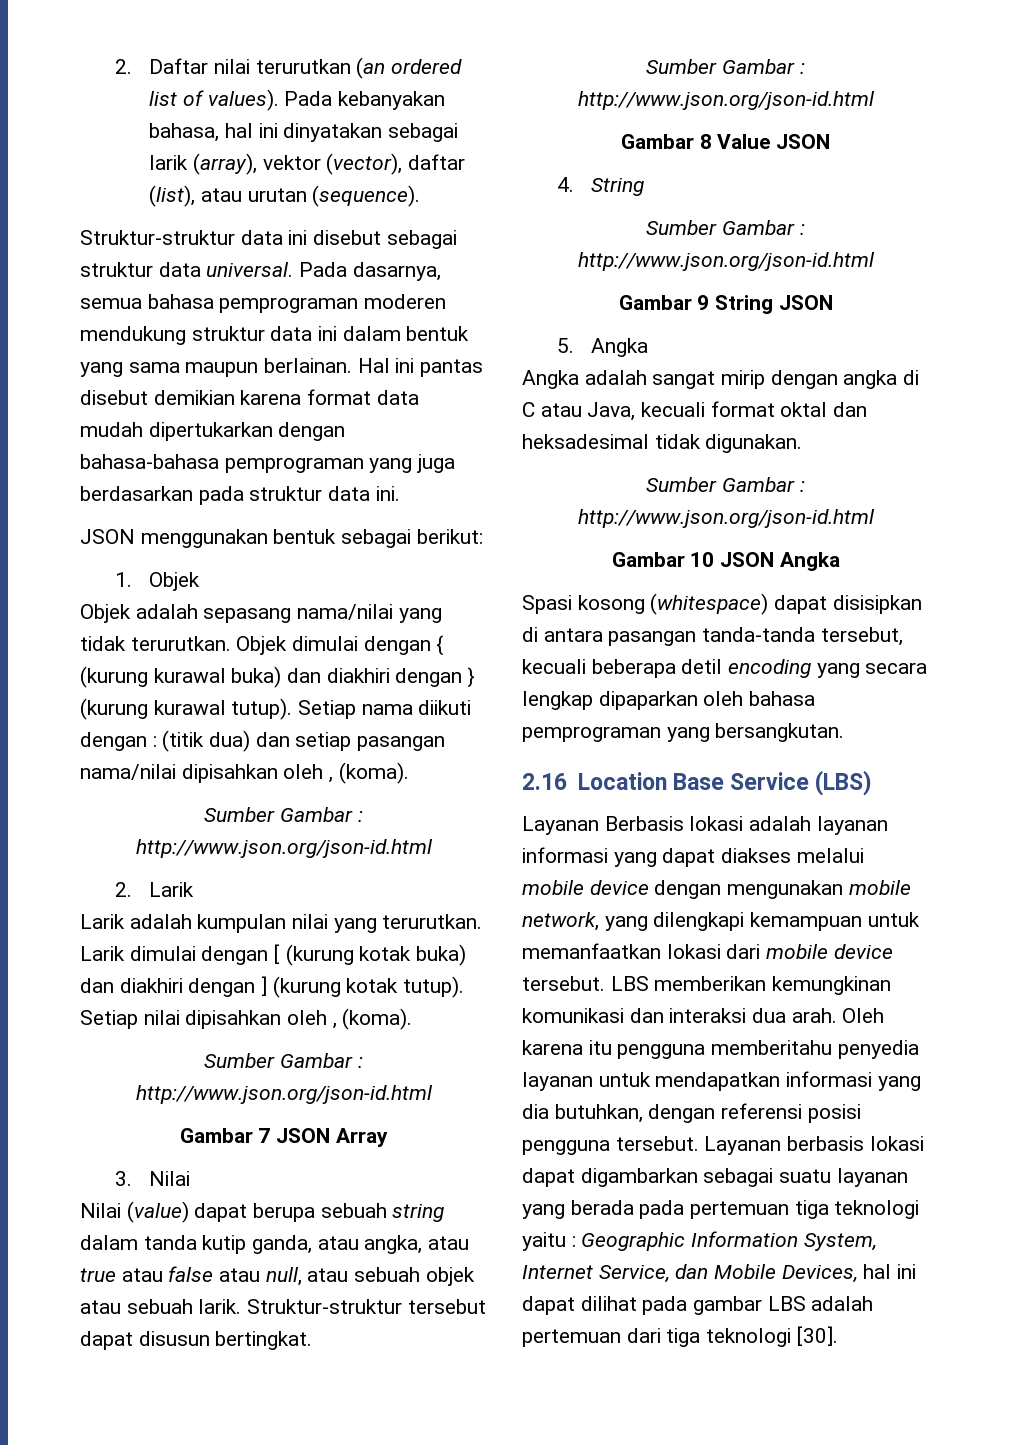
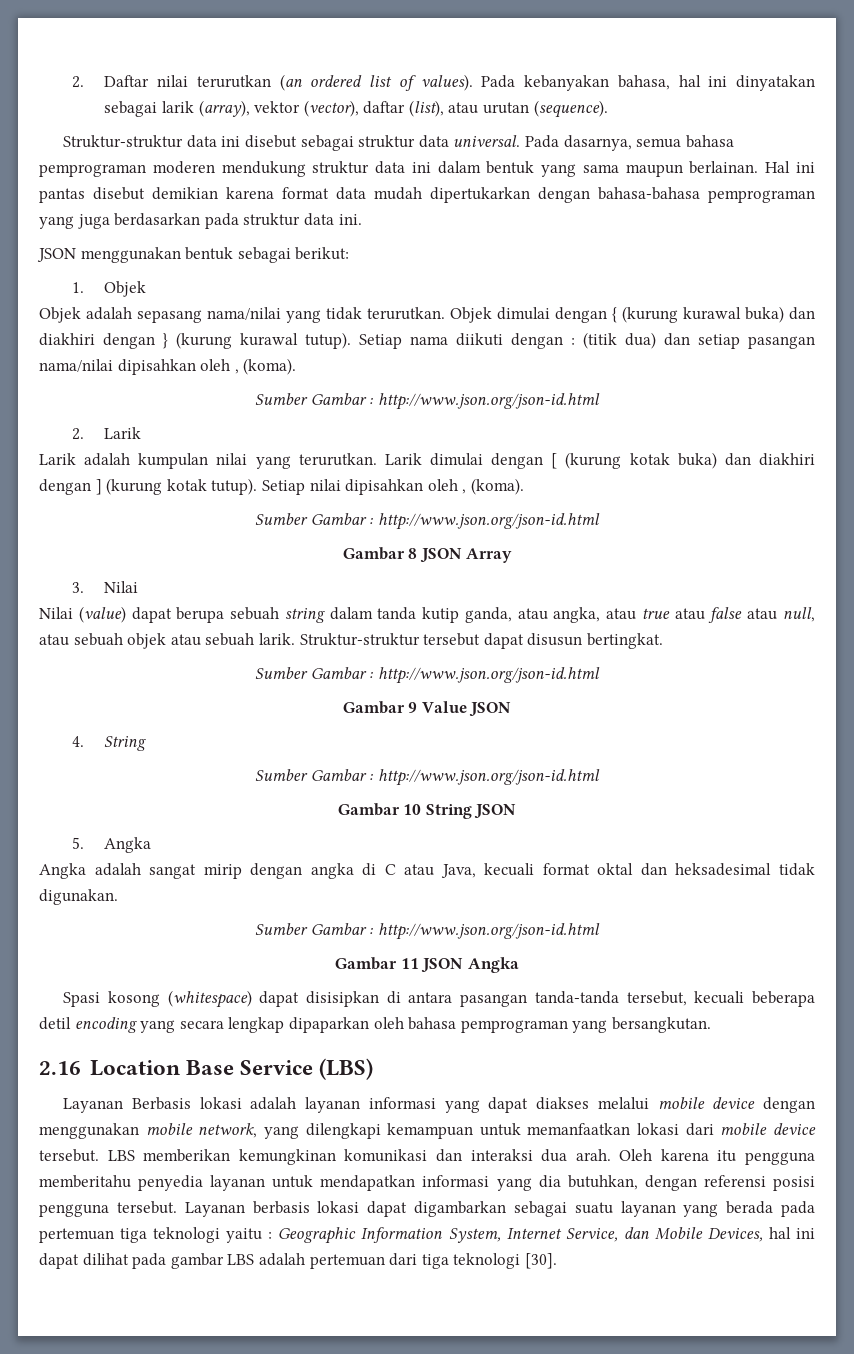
- Gambar 7 JSON Array
+ Gambar 8 JSON Array
- Gambar 8 Value JSON
+ Gambar 9 Value JSON
- Gambar 9 String JSON
+ Gambar 10 String JSON
- Gambar 10 JSON Angka
+ Gambar 11 JSON Angka
- Layanan Berbasis lokasi adalah layanan informasi yang dapat diakses melalui mobile device dengan mengunakan mobile network, yang dilengkapi kemampuan untuk memanfaatkan lokasi dari mobile device tersebut.
+ Layanan Berbasis lokasi adalah layanan informasi yang dapat diakses melalui mobile device dengan menggunakan mobile network, yang dilengkapi kemampuan untuk memanfaatkan lokasi dari mobile device tersebut.

